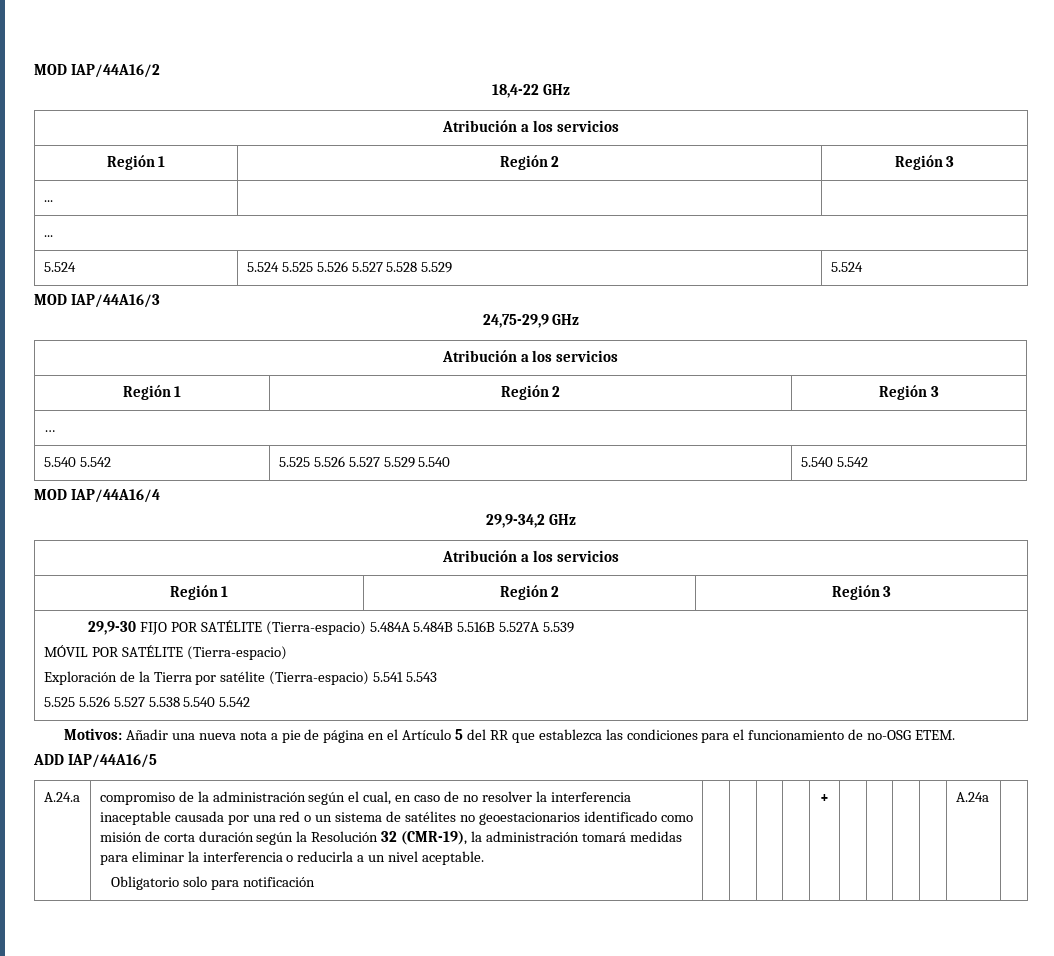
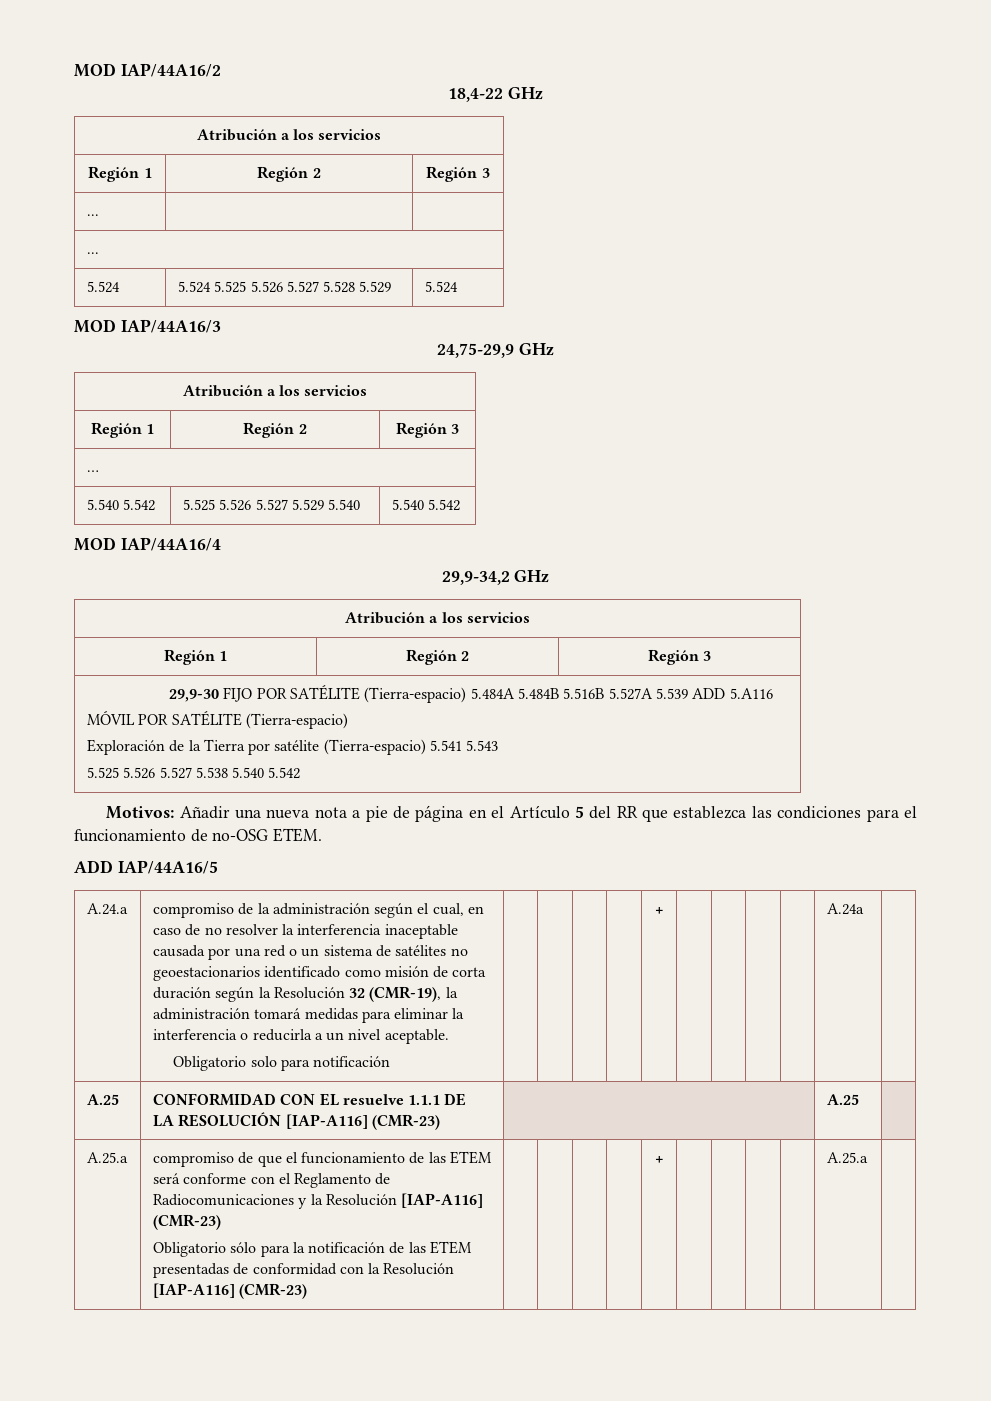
- 29,9-30 FIJO POR SATÉLITE (Tierra-espacio) 5.484A 5.484B 5.516B 5.527A 5.539
+ 29,9-30 FIJO POR SATÉLITE (Tierra-espacio) 5.484A 5.484B 5.516B 5.527A 5.539 ADD 5.A116
+ A.25 | CONFORMIDAD CON EL resuelve 1.1.1 DE LA RESOLUCIÓN [IAP-A116] (CMR-23) | | A.25 |
+ A.25.a | compromiso de que el funcionamiento de las ETEM será conforme con el Reglamento de Radiocomunicaciones y la Resolución [IAP-A116] (CMR-23)
+ Obligatorio sólo para la notificación de las ETEM presentadas de conformidad con la Resolución [IAP-A116] (CMR-23) | | | | | + | | | | | A.25.a |

